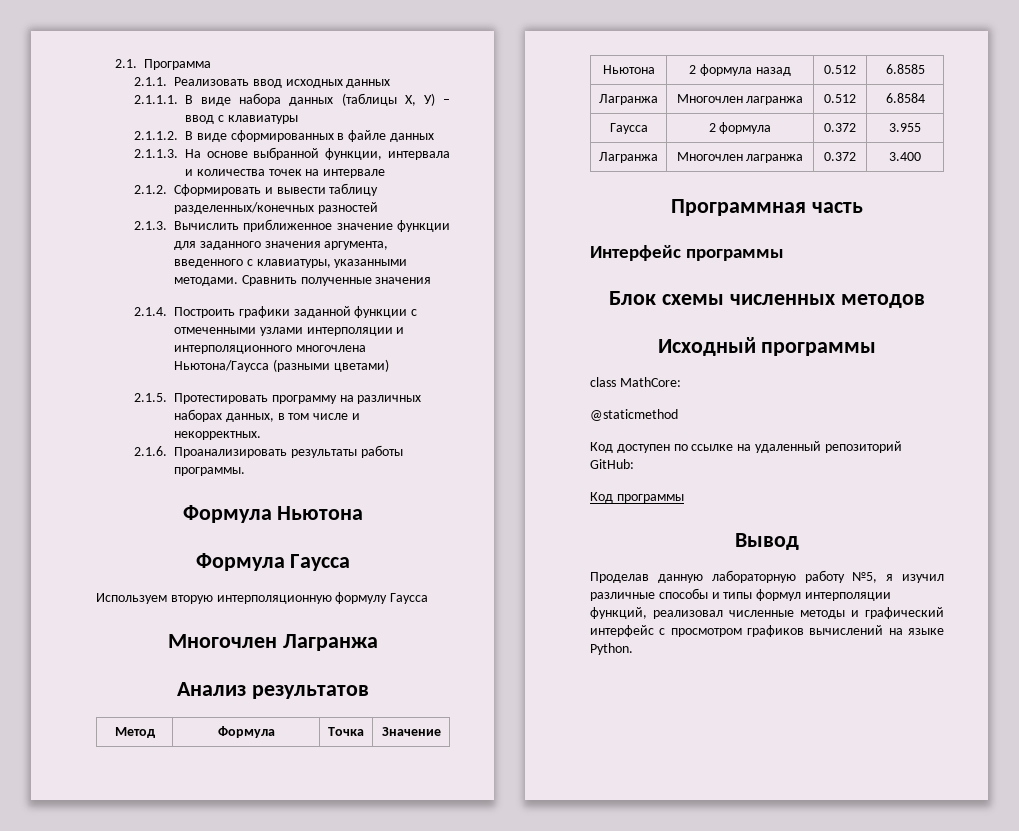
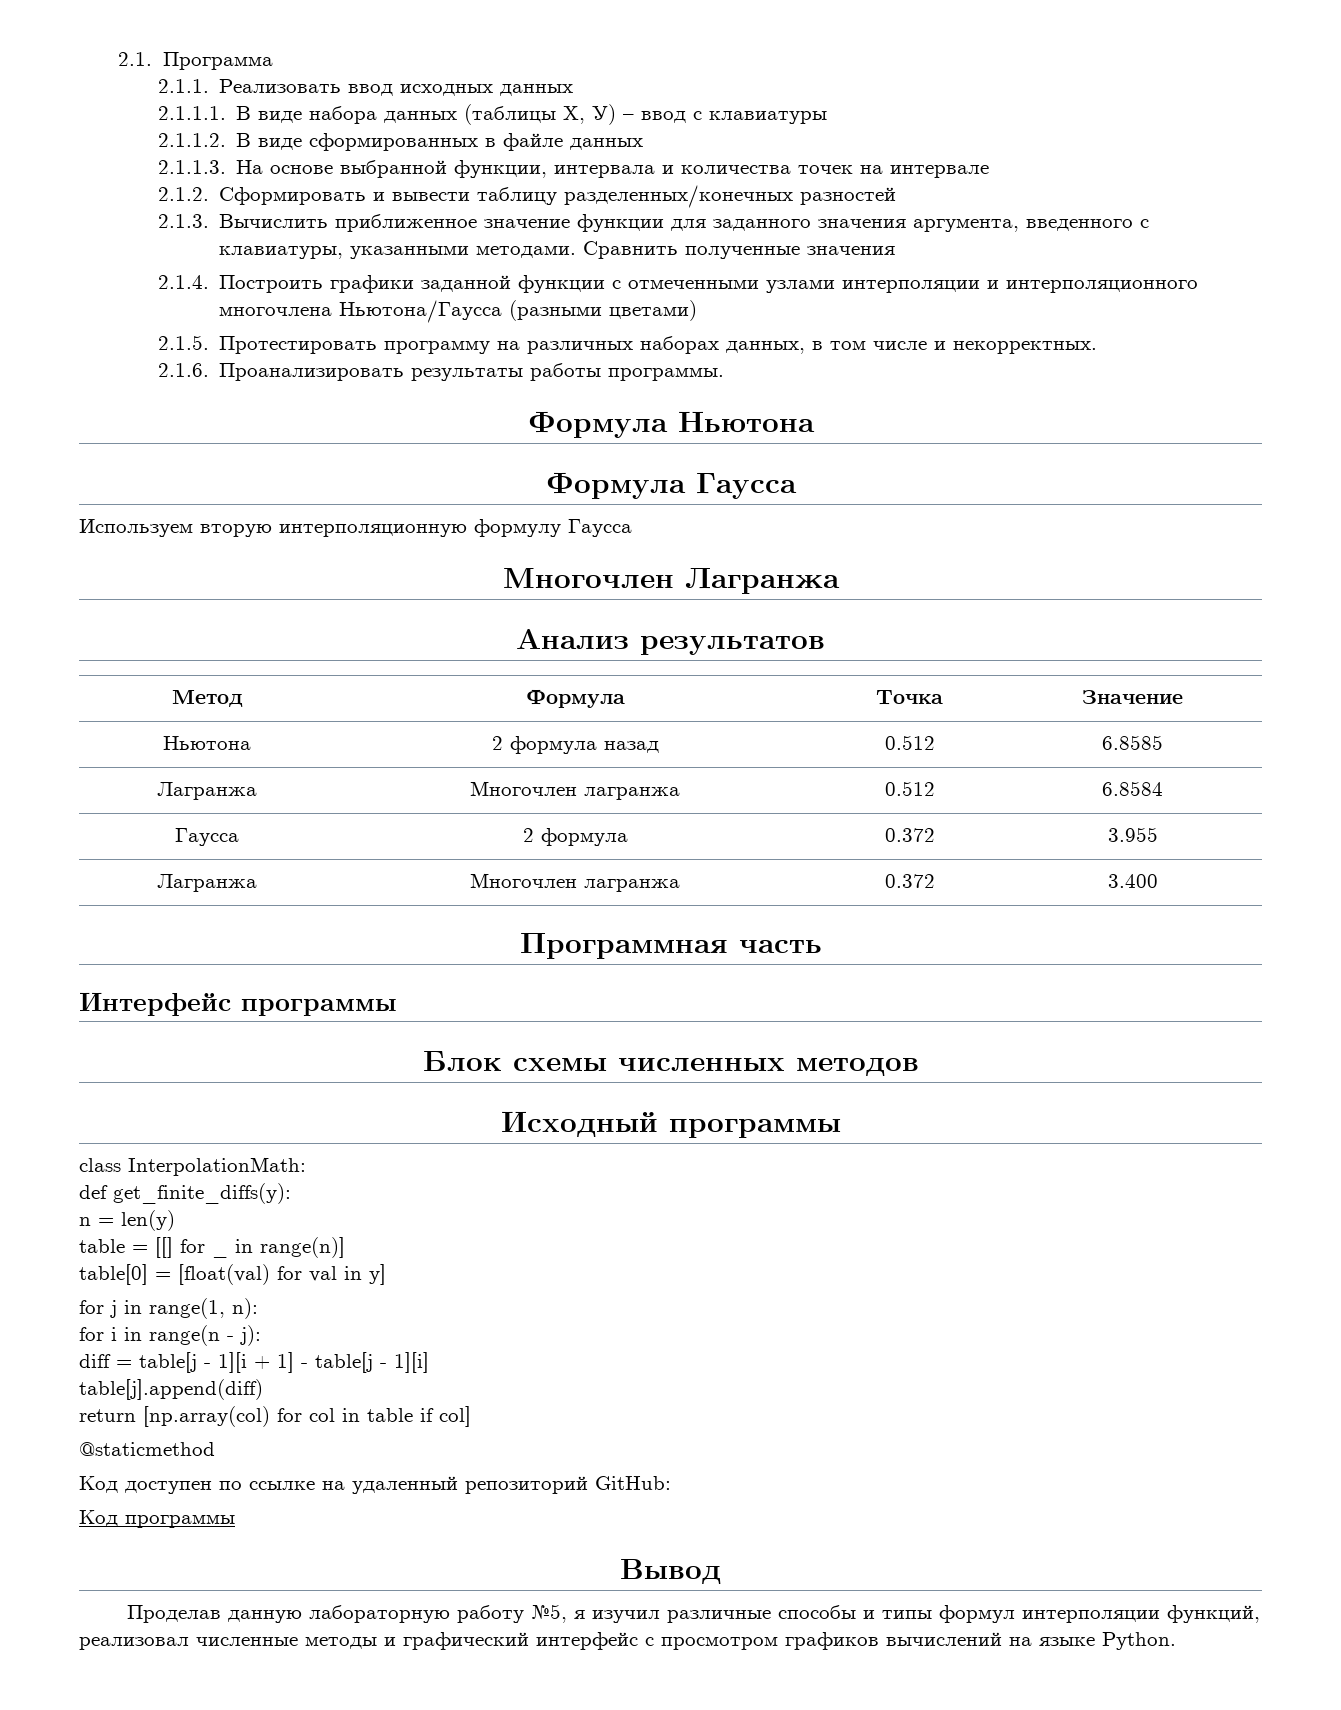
- class MathCore:
+ class InterpolationMath:
+ def get_finite_diffs(y):
+ n = len(y)
+ table = [[] for _ in range(n)]
+ table[0] = [float(val) for val in y]
+ for j in range(1, n):
+ for i in range(n - j):
+ diff = table[j - 1][i + 1] - table[j - 1][i]
+ table[j].append(diff)
+ return [np.array(col) for col in table if col]

